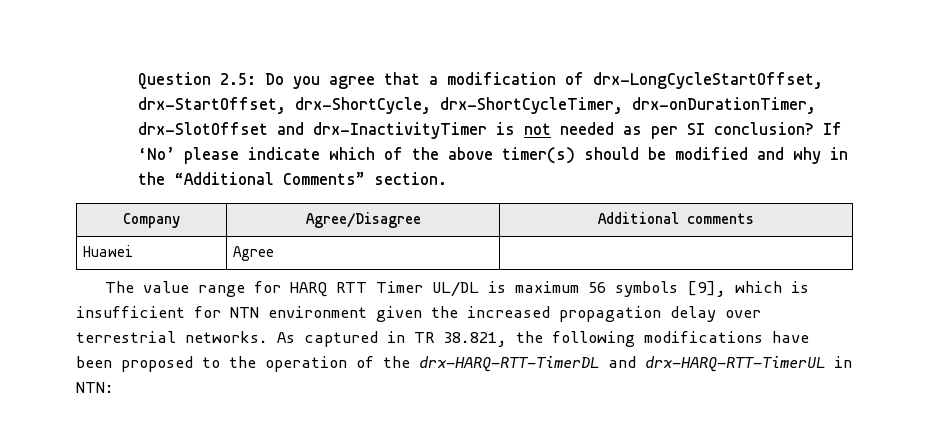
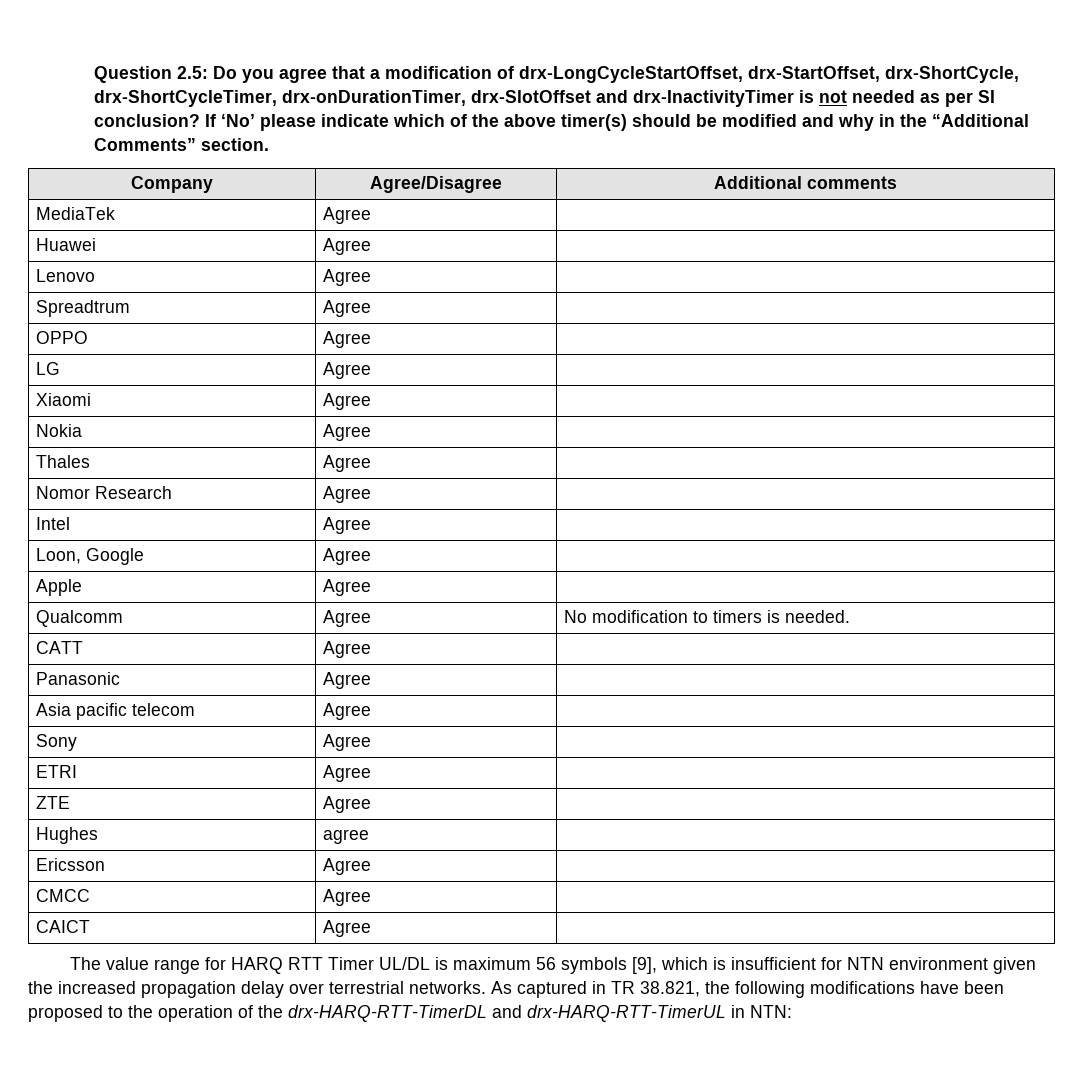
+ MediaTek | Agree |
+ Lenovo | Agree |
+ Spreadtrum | Agree |
+ OPPO | Agree |
+ LG | Agree |
+ Xiaomi | Agree |
+ Nokia | Agree |
+ Thales | Agree |
+ Nomor Research | Agree |
+ Intel | Agree |
+ Loon, Google | Agree |
+ Apple | Agree |
+ Qualcomm | Agree | No modification to timers is needed.
+ CATT | Agree |
+ Panasonic | Agree |
+ Asia pacific telecom | Agree |
+ Sony | Agree |
+ ETRI | Agree |
+ ZTE | Agree |
+ Hughes | agree |
+ Ericsson | Agree |
+ CMCC | Agree |
+ CAICT | Agree |

